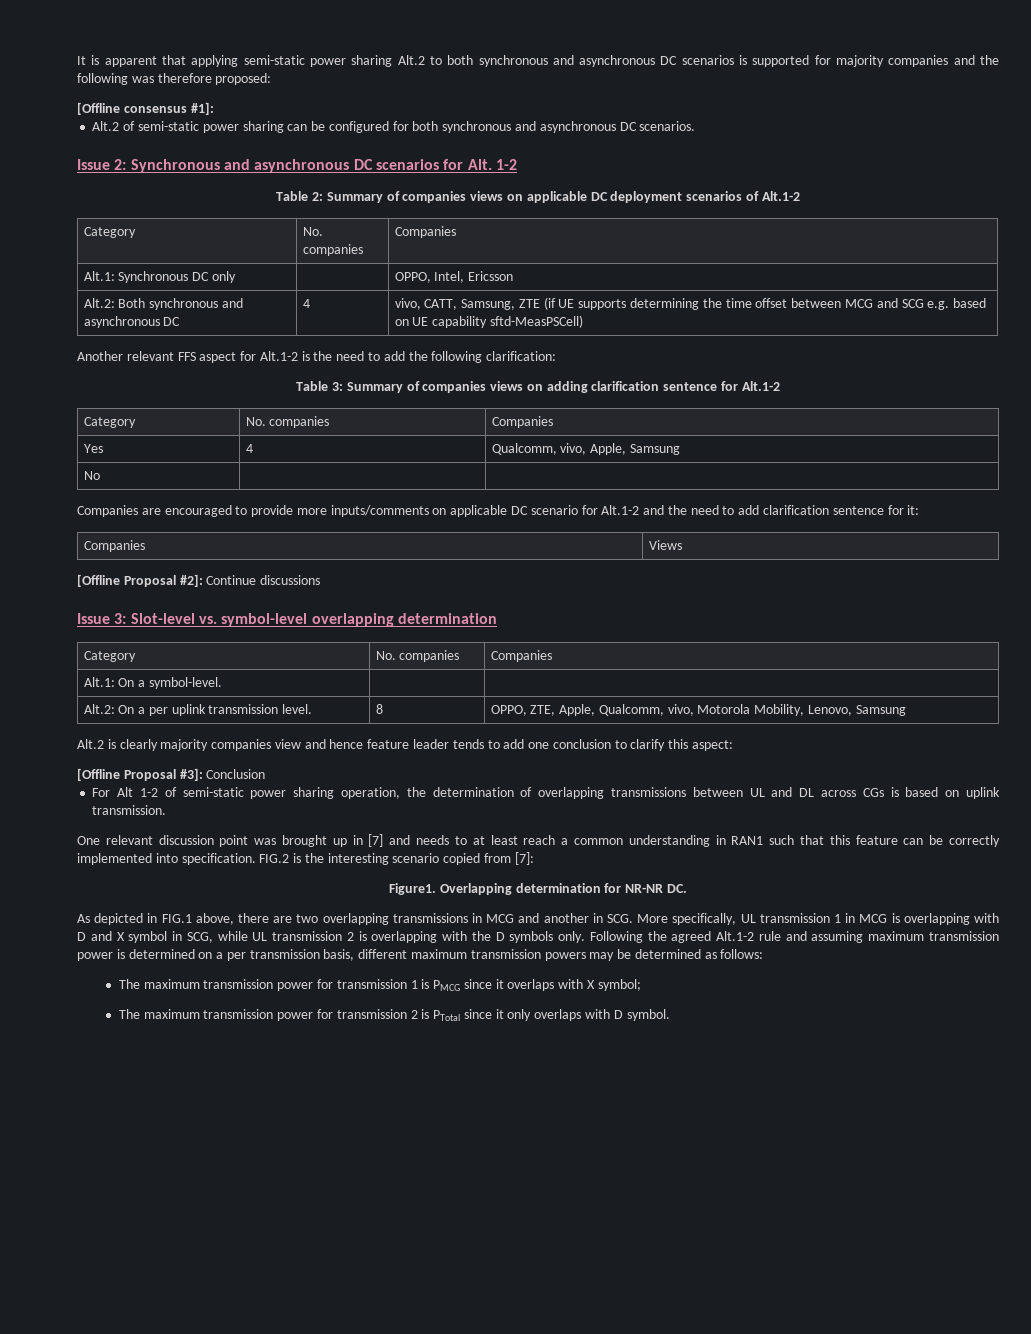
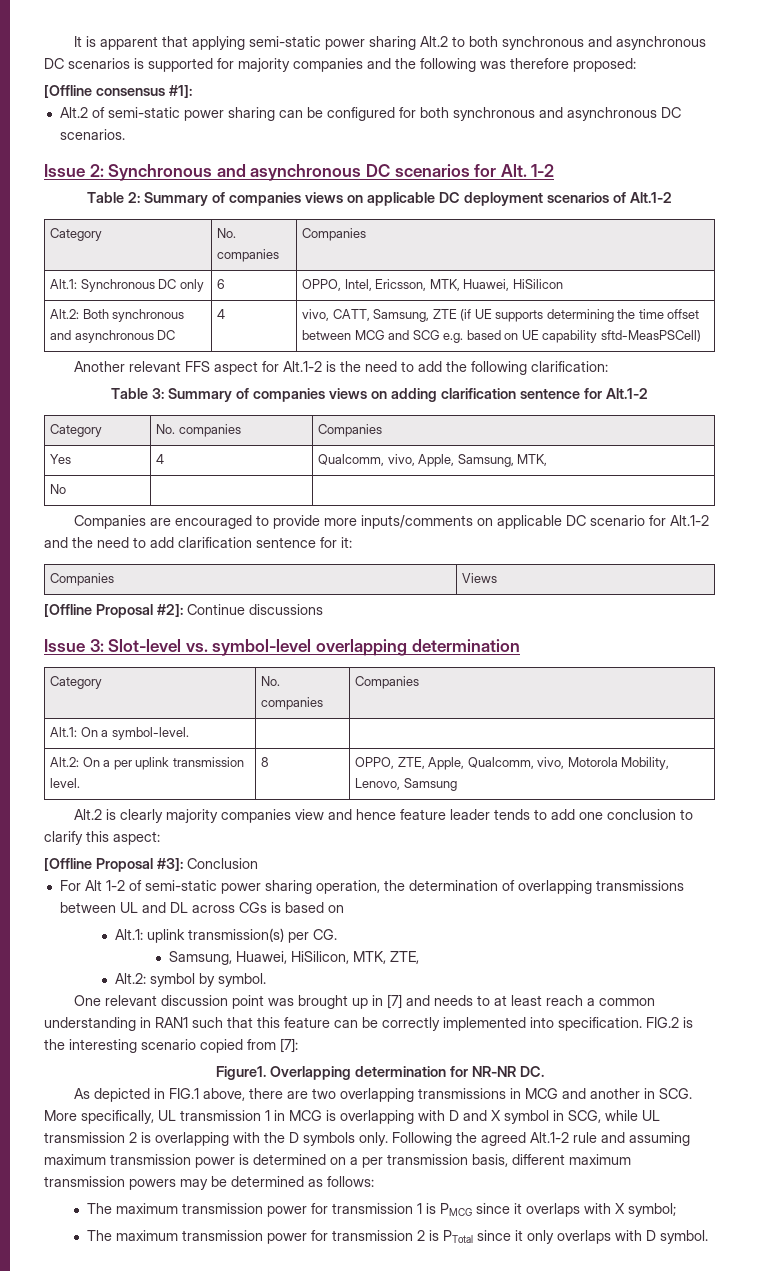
- Alt.1: Synchronous DC only | | OPPO, Intel, Ericsson
+ Alt.1: Synchronous DC only | 6 | OPPO, Intel, Ericsson, MTK, Huawei, HiSilicon
- Yes | 4 | Qualcomm, vivo, Apple, Samsung
+ Yes | 4 | Qualcomm, vivo, Apple, Samsung, MTK,
- For Alt 1-2 of semi-static power sharing operation, the determination of overlapping transmissions between UL and DL across CGs is based on uplink transmission.
+ For Alt 1-2 of semi-static power sharing operation, the determination of overlapping transmissions between UL and DL across CGs is based on
+ Alt.1: uplink transmission(s) per CG.
+ Samsung, Huawei, HiSilicon, MTK, ZTE,
+ Alt.2: symbol by symbol.

